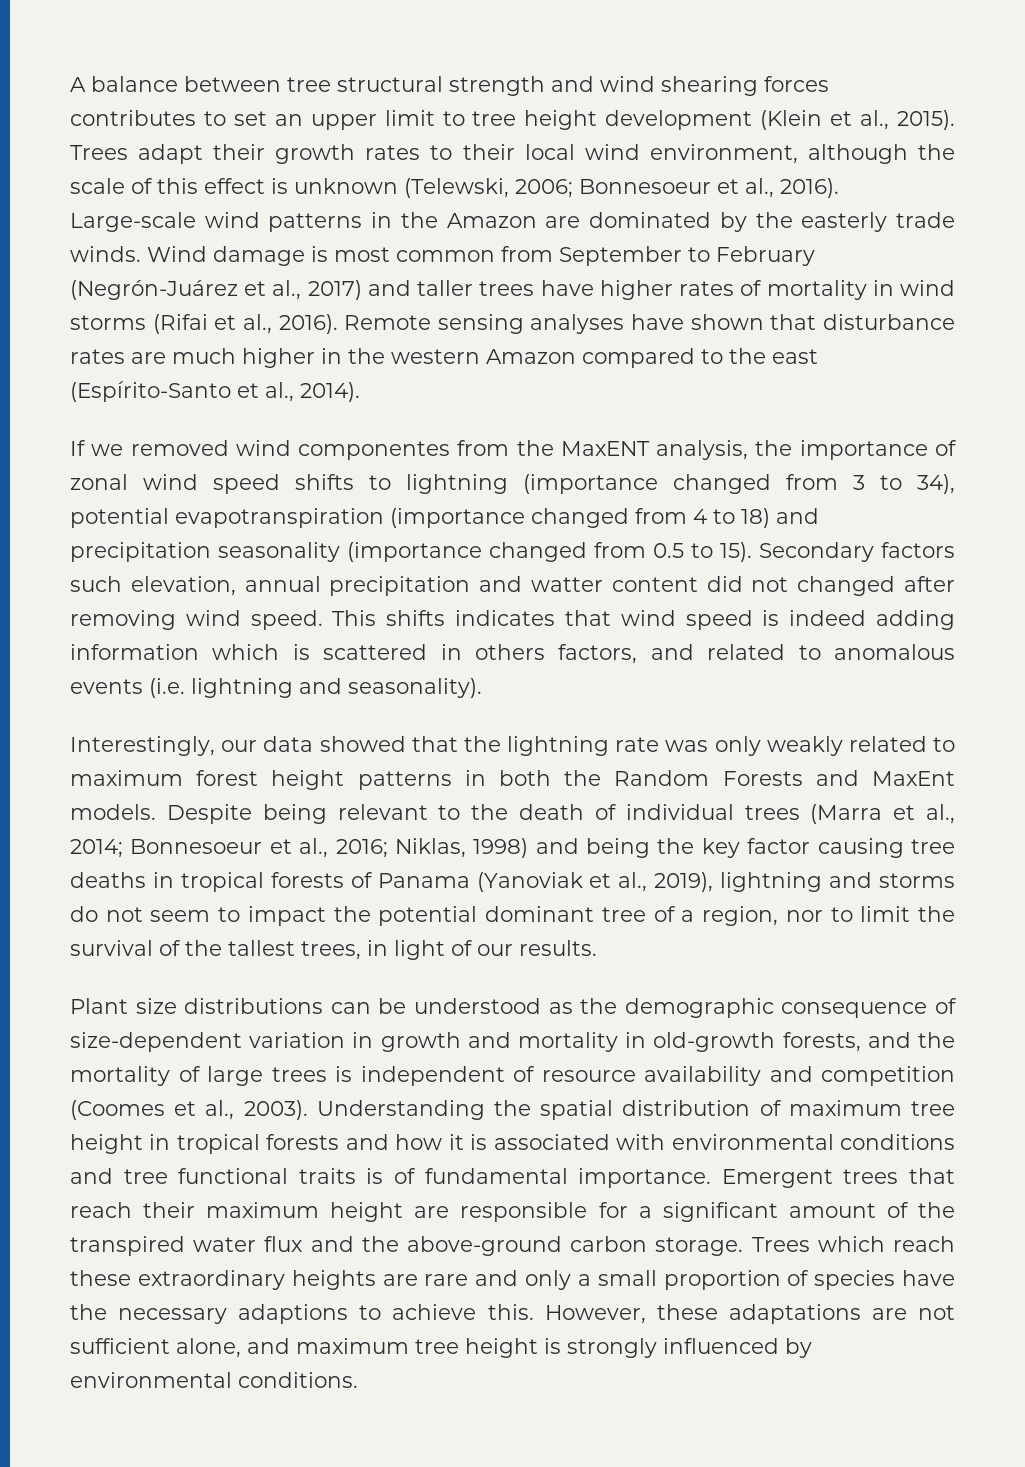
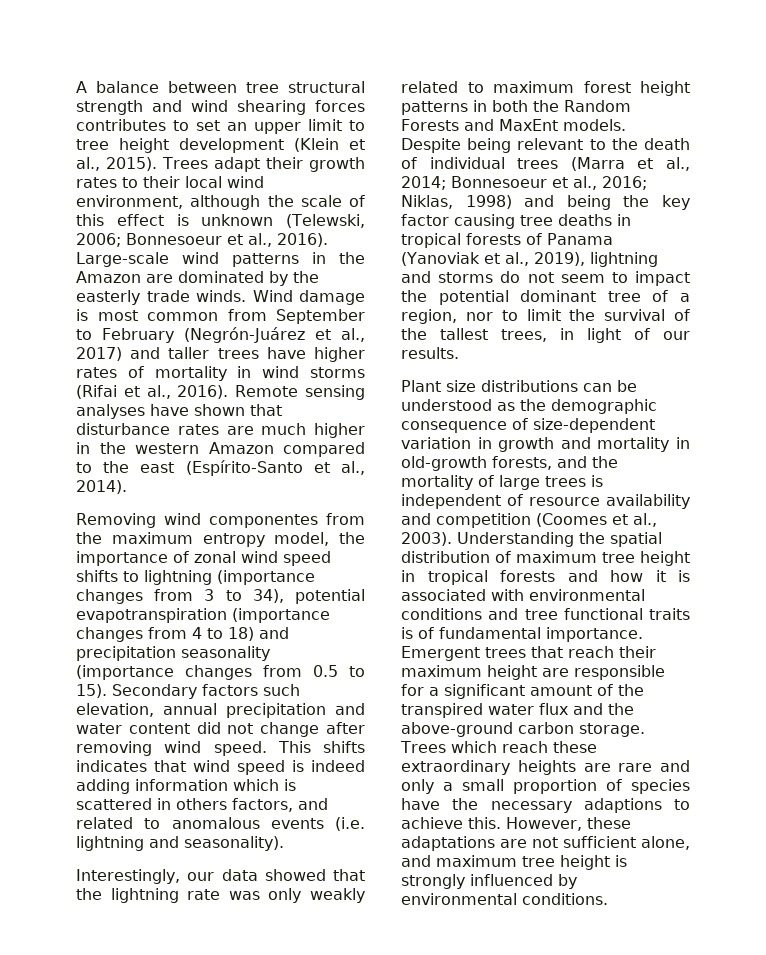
- If we removed wind componentes from the MaxENT analysis, the importance of zonal wind speed shifts to lightning (importance changed from 3 to 34), potential evapotranspiration (importance changed from 4 to 18) and precipitation seasonality (importance changed from 0.5 to 15).
+ Removing wind componentes from the maximum entropy model, the importance of zonal wind speed shifts to lightning (importance changes from 3 to 34), potential evapotranspiration (importance changes from 4 to 18) and precipitation seasonality (importance changes from 0.5 to 15).
- Secondary factors such elevation, annual precipitation and watter content did not changed after removing wind speed.
+ Secondary factors such elevation, annual precipitation and water content did not change after removing wind speed.

